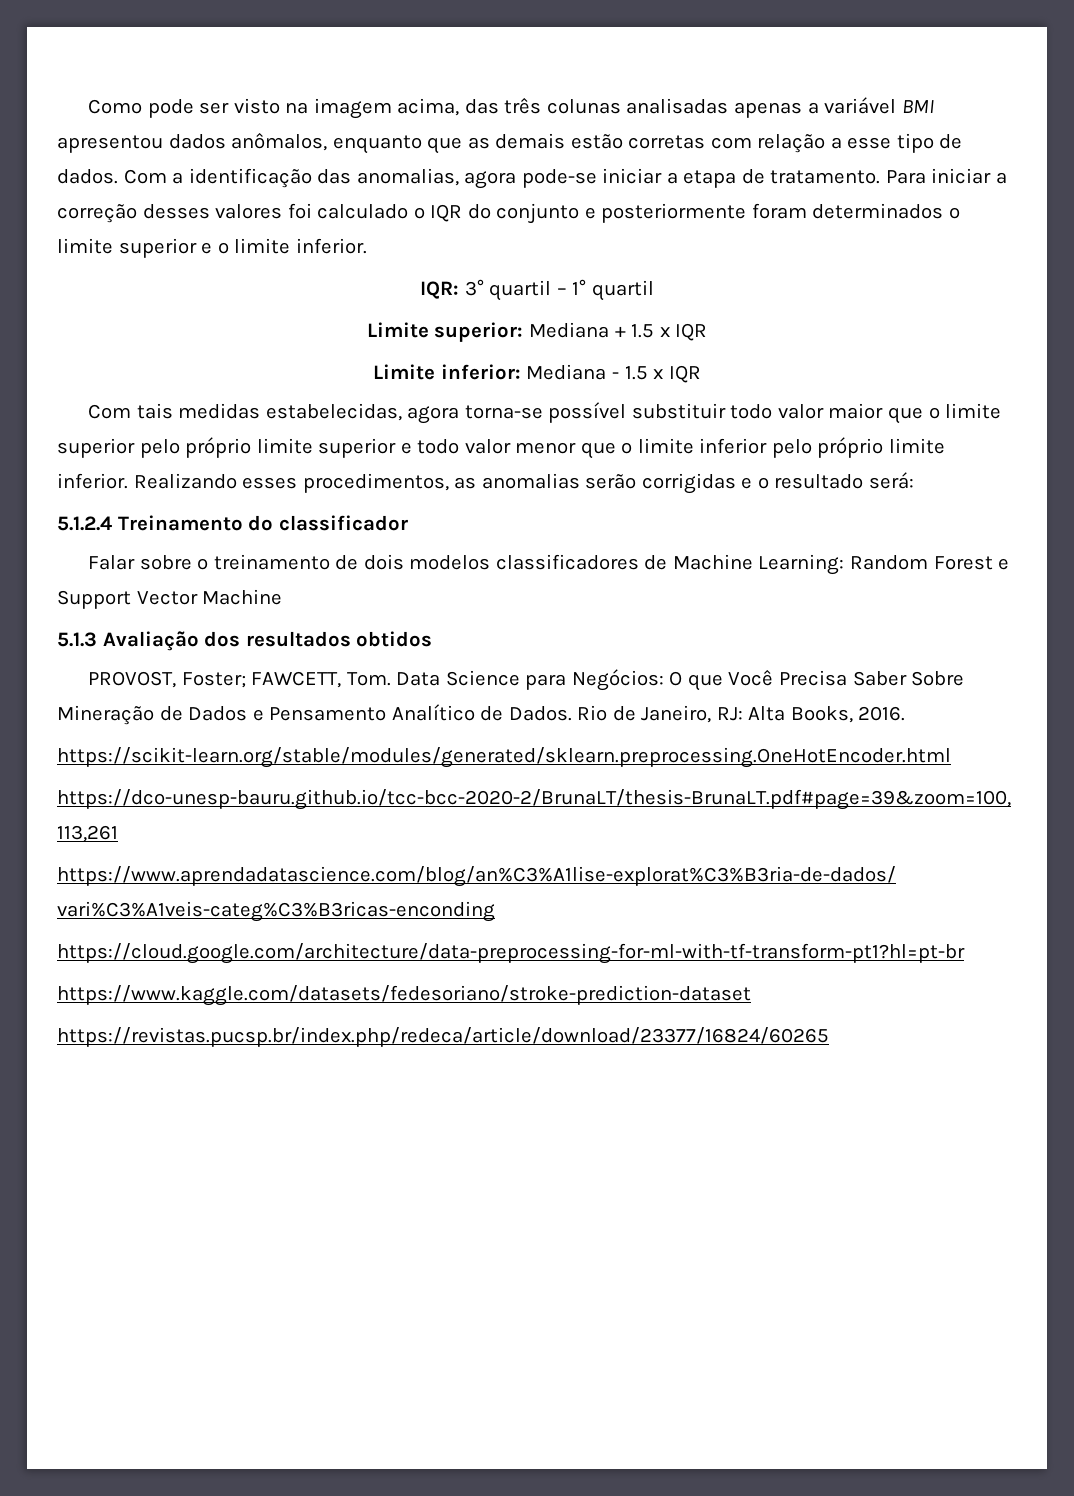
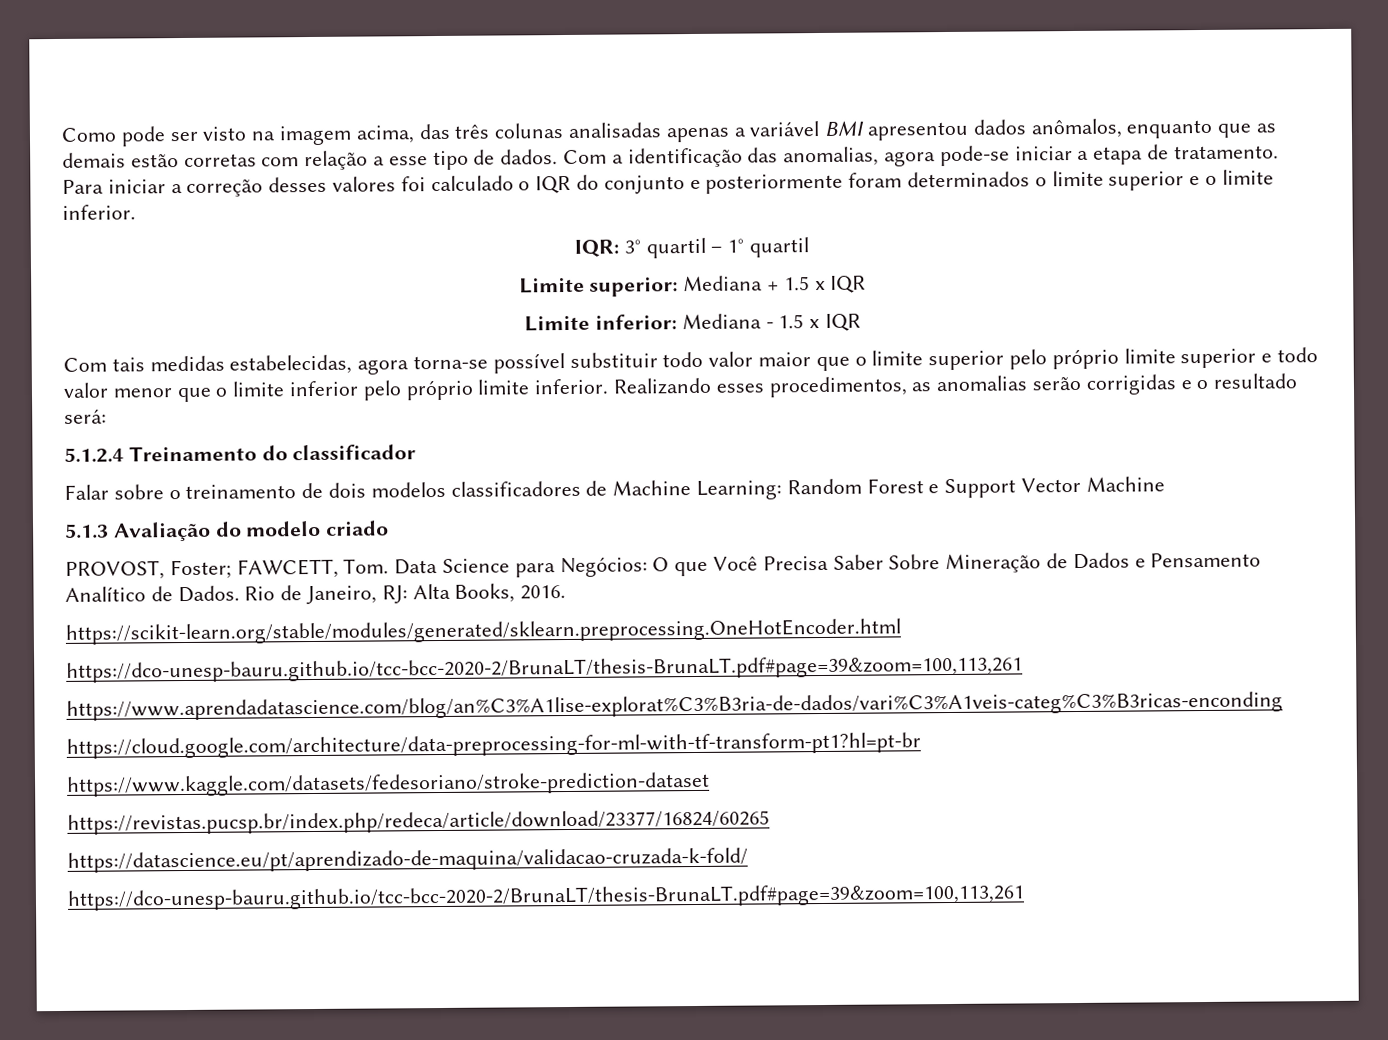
- 5.1.3 Avaliação dos resultados obtidos
+ 5.1.3 Avaliação do modelo criado
+ https://datascience.eu/pt/aprendizado-de-maquina/validacao-cruzada-k-fold/
+ https://dco-unesp-bauru.github.io/tcc-bcc-2020-2/BrunaLT/thesis-BrunaLT.pdf#page=39&zoom=100,113,261

